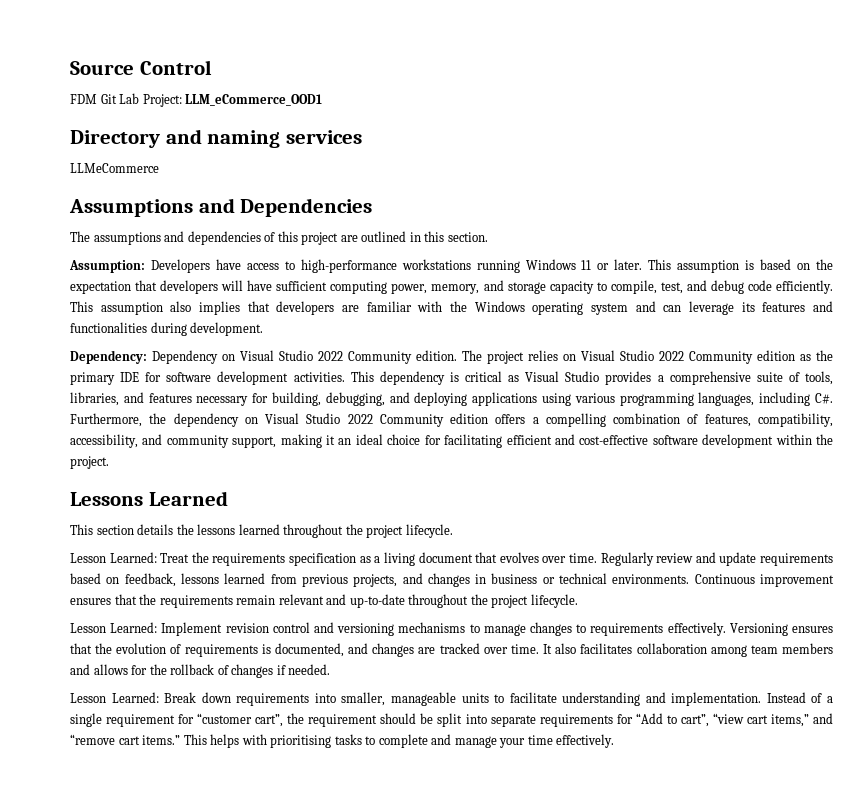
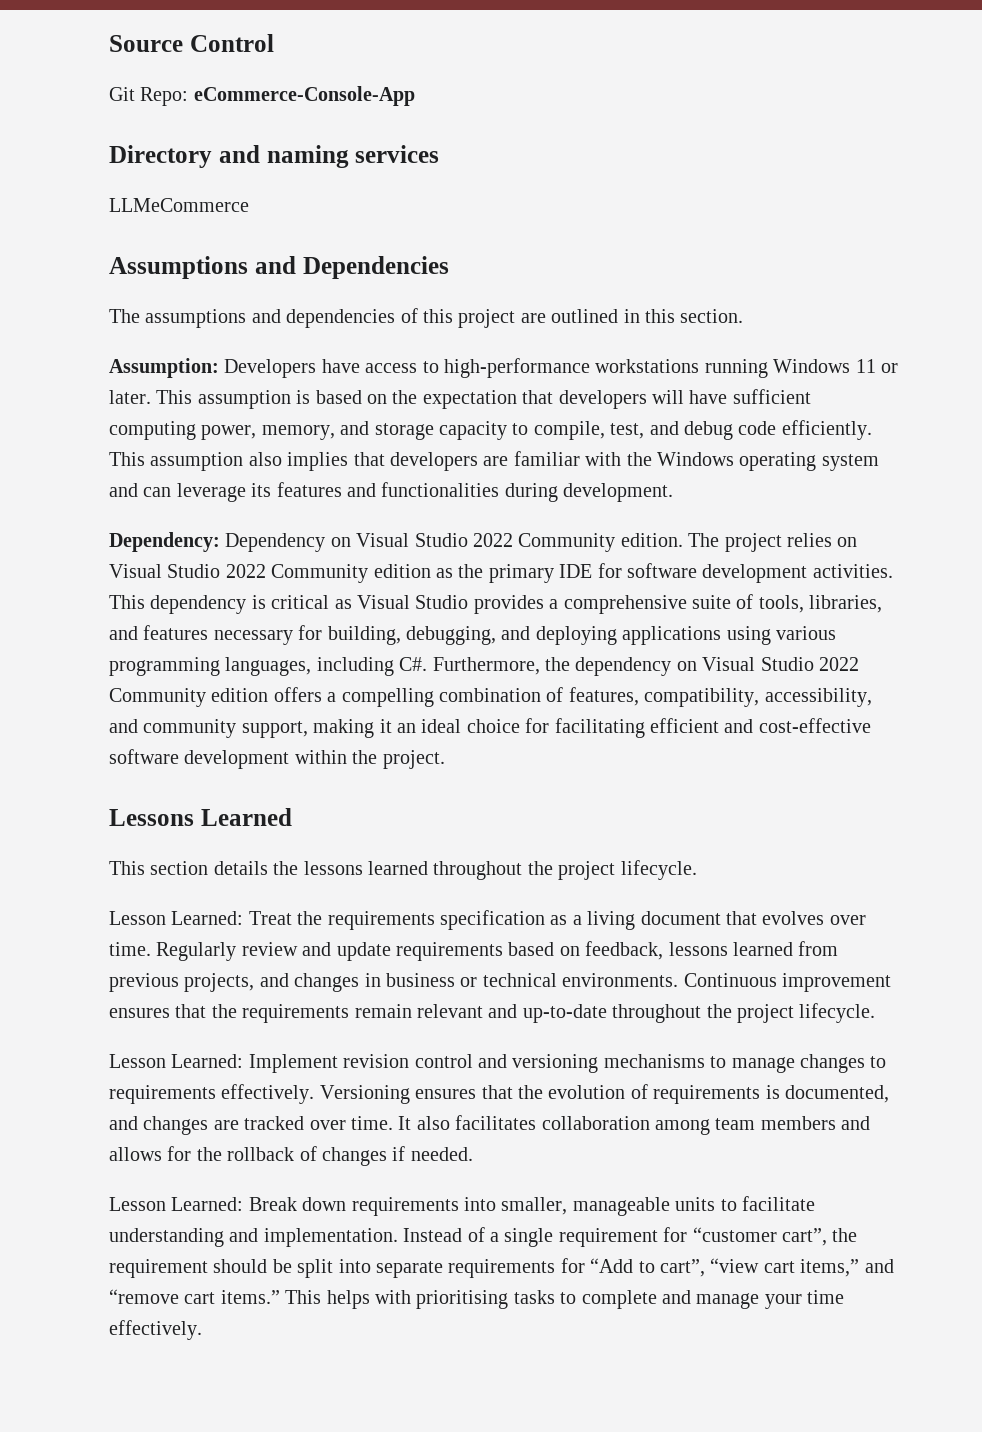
- FDM Git Lab Project: LLM_eCommerce_OOD1
+ Git Repo: eCommerce-Console-App

